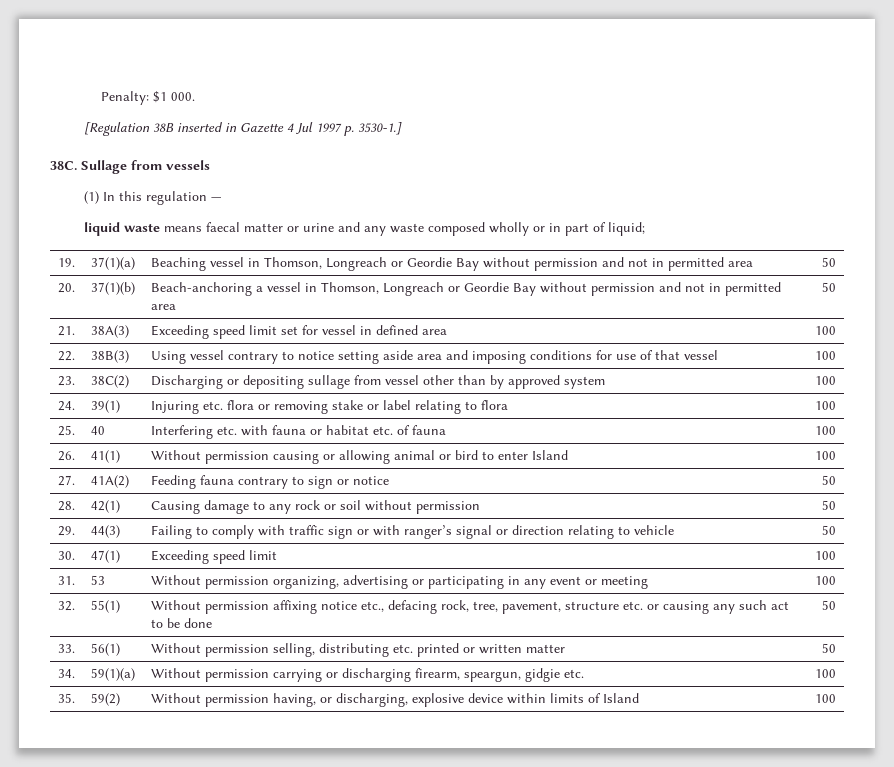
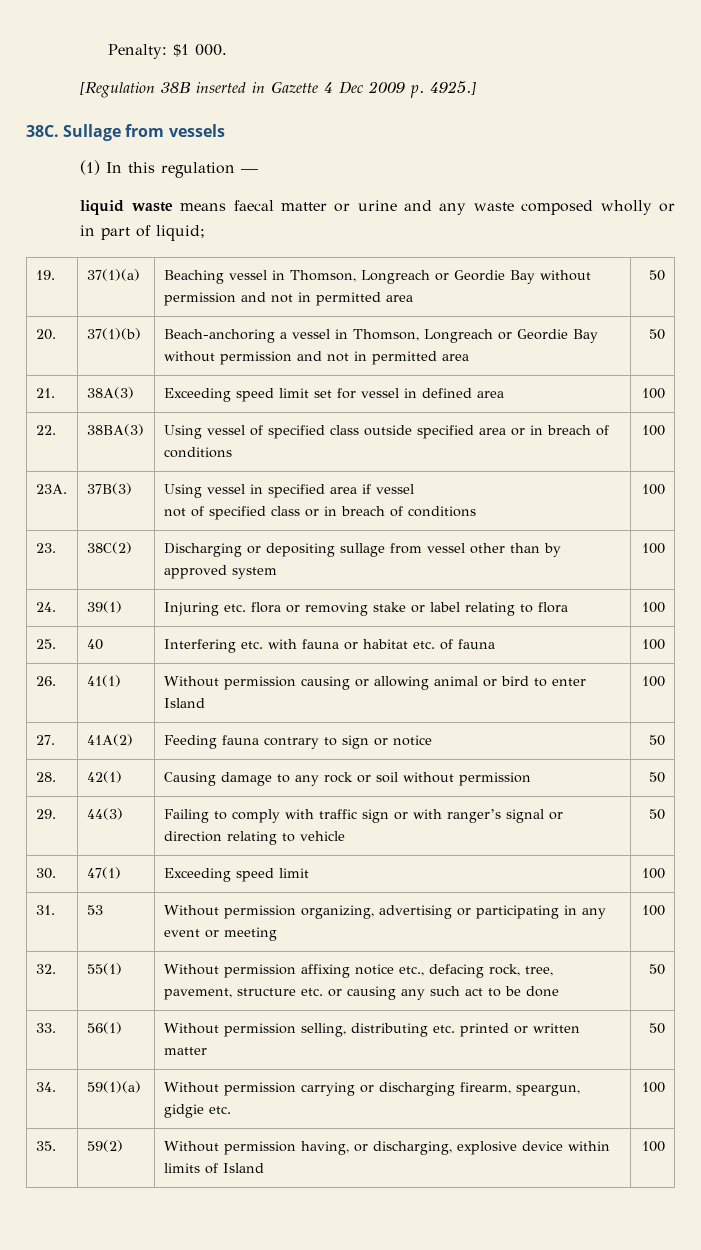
- [Regulation 38B inserted in Gazette 4 Jul 1997 p. 3530-1.]
+ [Regulation 38B inserted in Gazette 4 Dec 2009 p. 4925.]
- 22. | 38B(3) | Using vessel contrary to notice setting aside area and imposing conditions for use of that vessel | 100
+ 22. | 38BA(3) | Using vessel of specified class outside specified area or in breach of conditions | 100
+ 23A. | 37B(3) | Using vessel in specified area if vessel
+ not of specified class or in breach of conditions | 100

